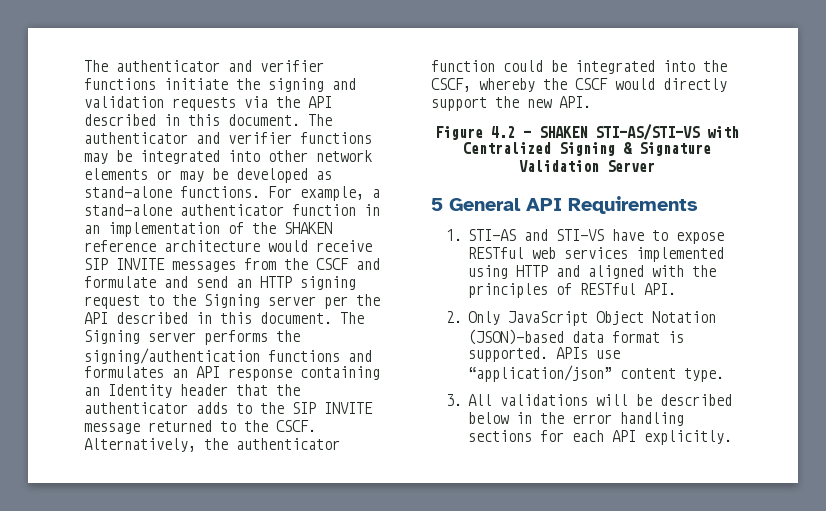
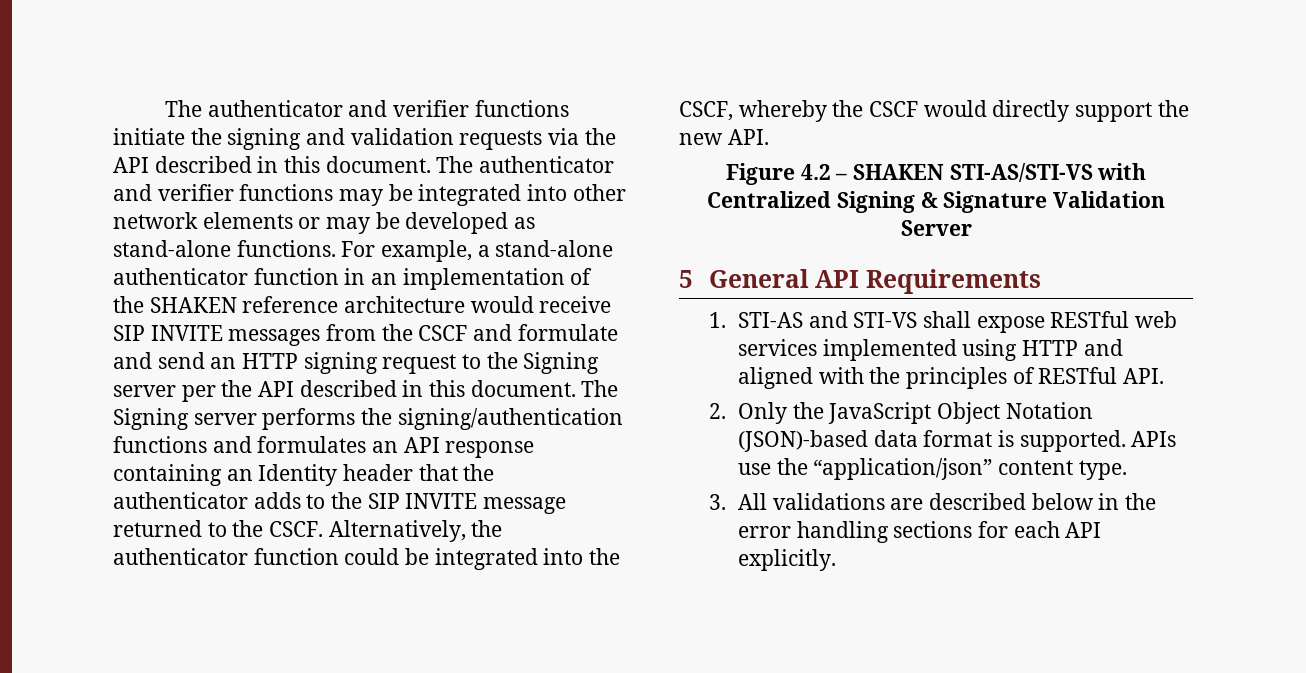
- 1. STI-AS and STI-VS have to expose RESTful web services implemented using HTTP and aligned with the principles of RESTful API.
+ 1. STI-AS and STI-VS shall expose RESTful web services implemented using HTTP and aligned with the principles of RESTful API.
- 2. Only JavaScript Object Notation (JSON)-based data format is supported.
+ 2. Only the JavaScript Object Notation (JSON)-based data format is supported.
- APIs use “application/json” content type.
+ APIs use the “application/json” content type.
- 3. All validations will be described below in the error handling sections for each API explicitly.
+ 3. All validations are described below in the error handling sections for each API explicitly.

